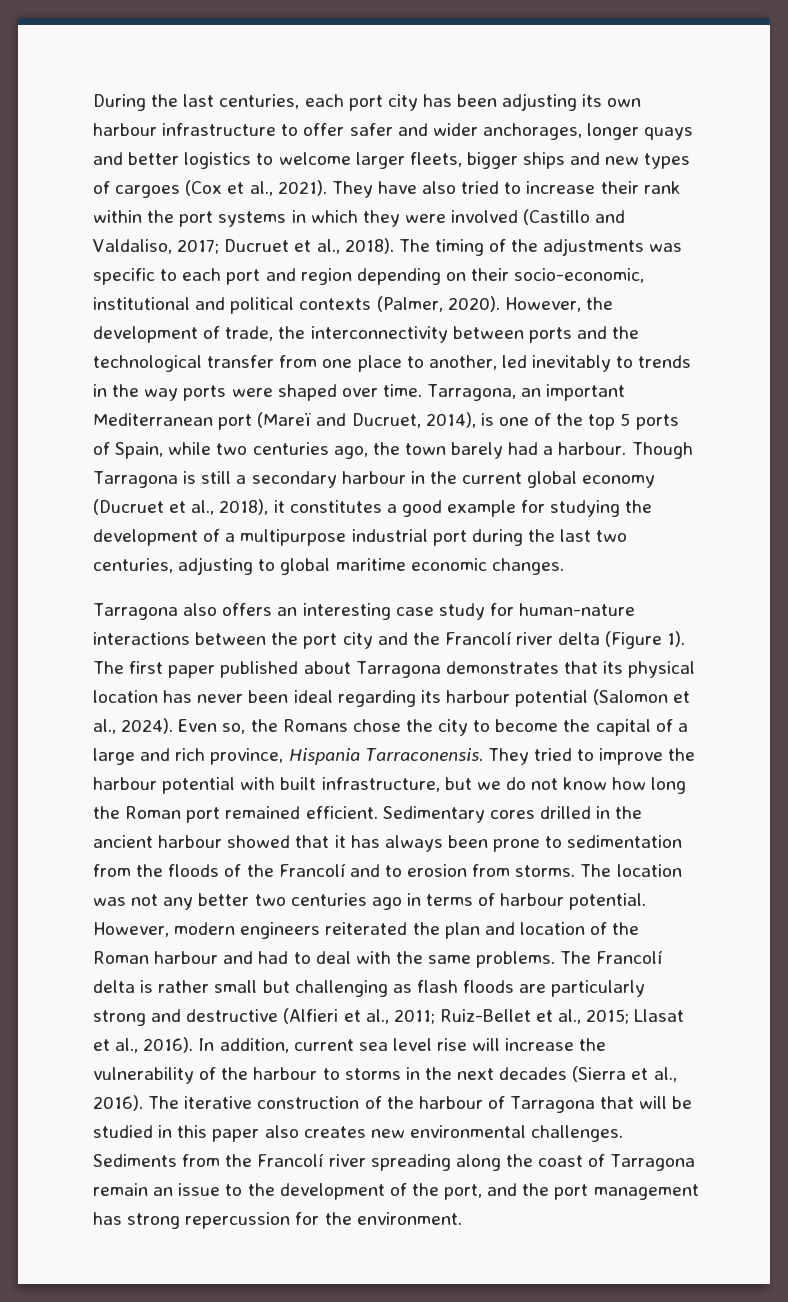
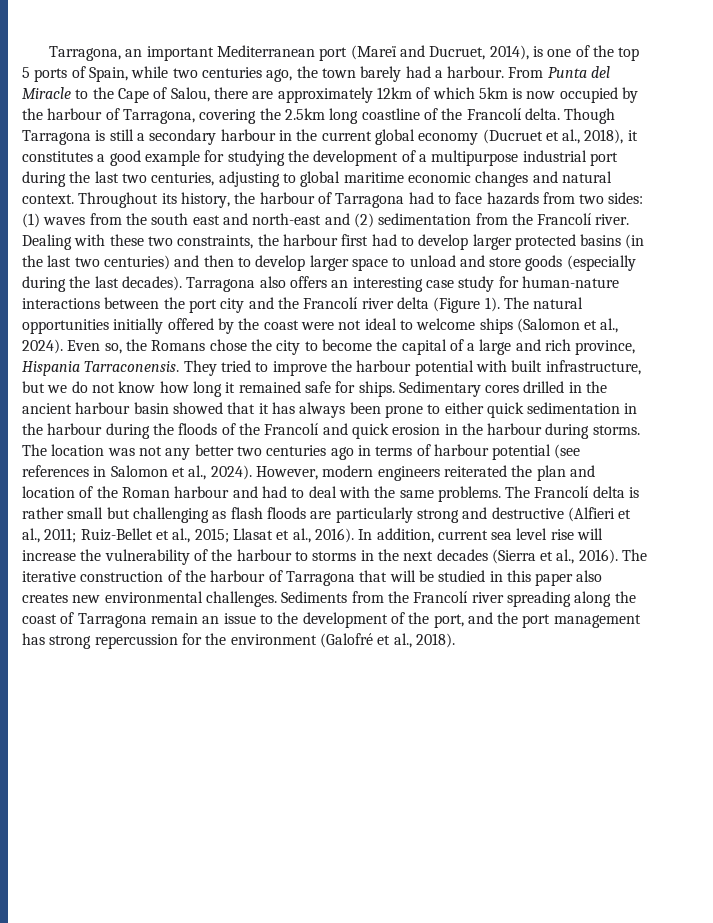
- During the last centuries, each port city has been adjusting its own harbour infrastructure to offer safer and wider anchorages, longer quays and better logistics to welcome larger fleets, bigger ships and new types of cargoes (Cox et al., 2021). They have also tried to increase their rank within the port systems in which they were involved (Castillo and Valdaliso, 2017; Ducruet et al., 2018). The timing of the adjustments was specific to each port and region depending on their socio-economic, institutional and political contexts (Palmer, 2020). However, the development of trade, the interconnectivity between ports and the technological transfer from one place to another, led inevitably to trends in the way ports were shaped over time.
+ From Punta del Miracle to the Cape of Salou, there are approximately 12km of which 5km is now occupied by the harbour of Tarragona, covering the 2.5km long coastline of the Francolí delta.
- Though Tarragona is still a secondary harbour in the current global economy (Ducruet et al., 2018), it constitutes a good example for studying the development of a multipurpose industrial port during the last two centuries, adjusting to global maritime economic changes.
- Tarragona also offers an interesting case study for human-nature interactions between the port city and the Francolí river delta (Figure 1).
+ Though Tarragona is still a secondary harbour in the current global economy (Ducruet et al., 2018), it constitutes a good example for studying the development of a multipurpose industrial port during the last two centuries, adjusting to global maritime economic changes and natural context. Throughout its history, the harbour of Tarragona had to face hazards from two sides: (1) waves from the south east and north-east and (2) sedimentation from the Francolí river. Dealing with these two constraints, the harbour first had to develop larger protected basins (in the last two centuries) and then to develop larger space to unload and store goods (especially during the last decades). Tarragona also offers an interesting case study for human-nature interactions between the port city and the Francolí river delta (Figure 1).
- The first paper published about Tarragona demonstrates that its physical location has never been ideal regarding its harbour potential (Salomon et al., 2024).
+ The natural opportunities initially offered by the coast were not ideal to welcome ships (Salomon et al., 2024).
- They tried to improve the harbour potential with built infrastructure, but we do not know how long the Roman port remained efficient.
+ They tried to improve the harbour potential with built infrastructure, but we do not know how long it remained safe for ships.
- Sedimentary cores drilled in the ancient harbour showed that it has always been prone to sedimentation from the floods of the Francolí and to erosion from storms.
+ Sedimentary cores drilled in the ancient harbour basin showed that it has always been prone to either quick sedimentation in the harbour during the floods of the Francolí and quick erosion in the harbour during storms.
- The location was not any better two centuries ago in terms of harbour potential.
+ The location was not any better two centuries ago in terms of harbour potential (see references in Salomon et al., 2024).
- Sediments from the Francolí river spreading along the coast of Tarragona remain an issue to the development of the port, and the port management has strong repercussion for the environment.
+ Sediments from the Francolí river spreading along the coast of Tarragona remain an issue to the development of the port, and the port management has strong repercussion for the environment (Galofré et al., 2018).

